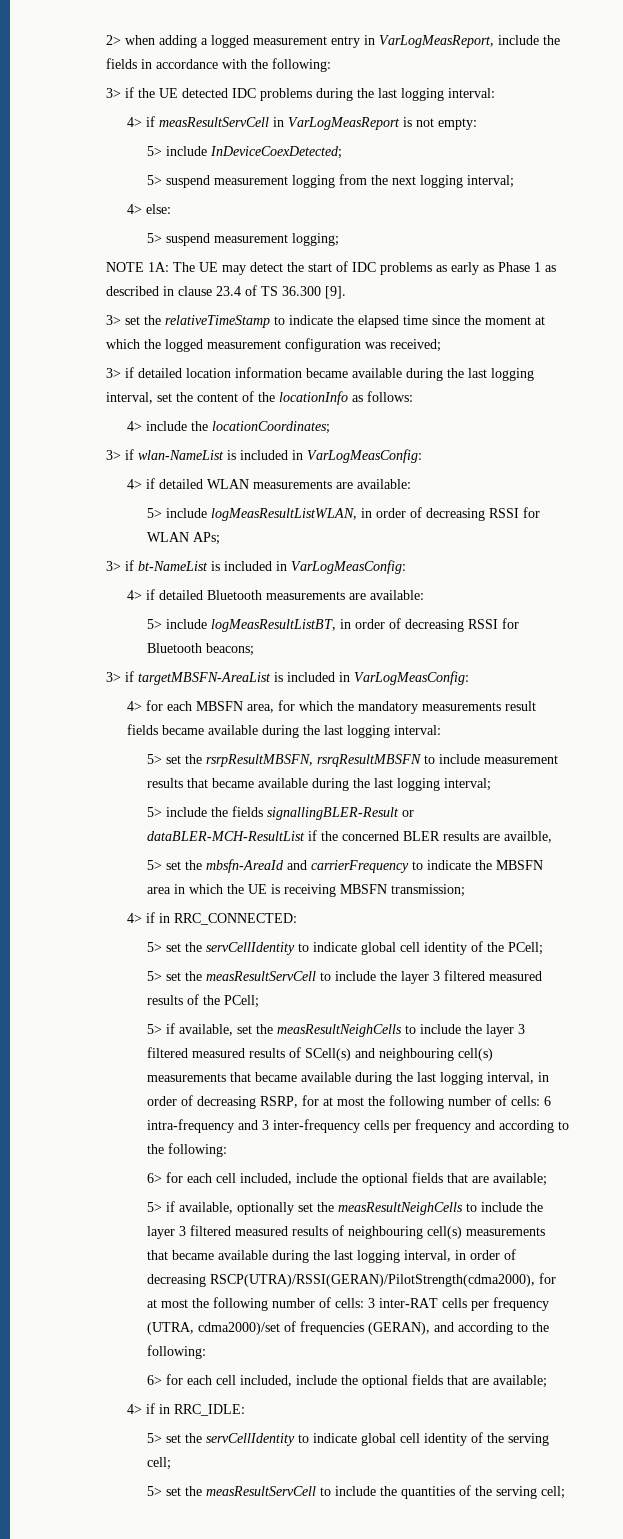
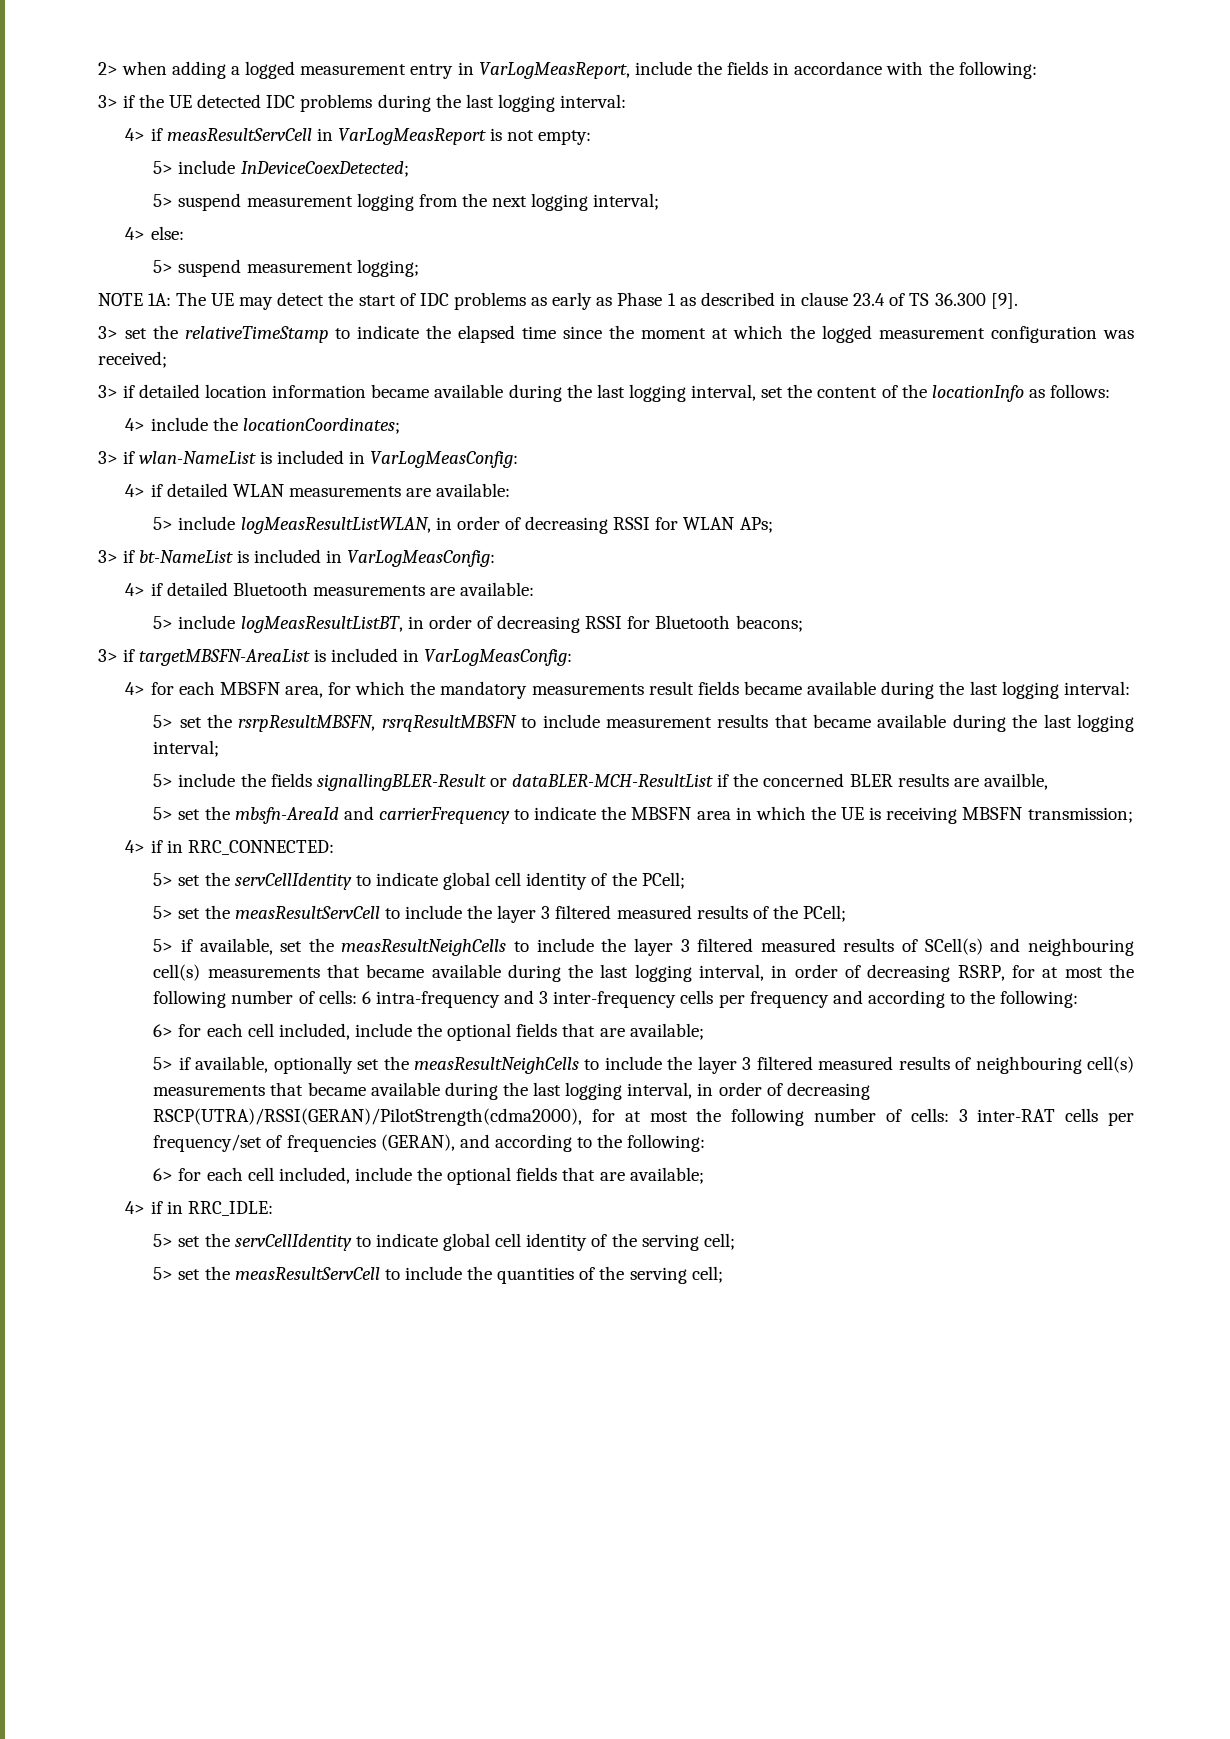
- 5> if available, optionally set the measResultNeighCells to include the layer 3 filtered measured results of neighbouring cell(s) measurements that became available during the last logging interval, in order of decreasing RSCP(UTRA)/RSSI(GERAN)/PilotStrength(cdma2000), for at most the following number of cells: 3 inter-RAT cells per frequency (UTRA, cdma2000)/set of frequencies (GERAN), and according to the following:
+ 5> if available, optionally set the measResultNeighCells to include the layer 3 filtered measured results of neighbouring cell(s) measurements that became available during the last logging interval, in order of decreasing RSCP(UTRA)/RSSI(GERAN)/PilotStrength(cdma2000), for at most the following number of cells: 3 inter-RAT cells per frequency/set of frequencies (GERAN), and according to the following:

